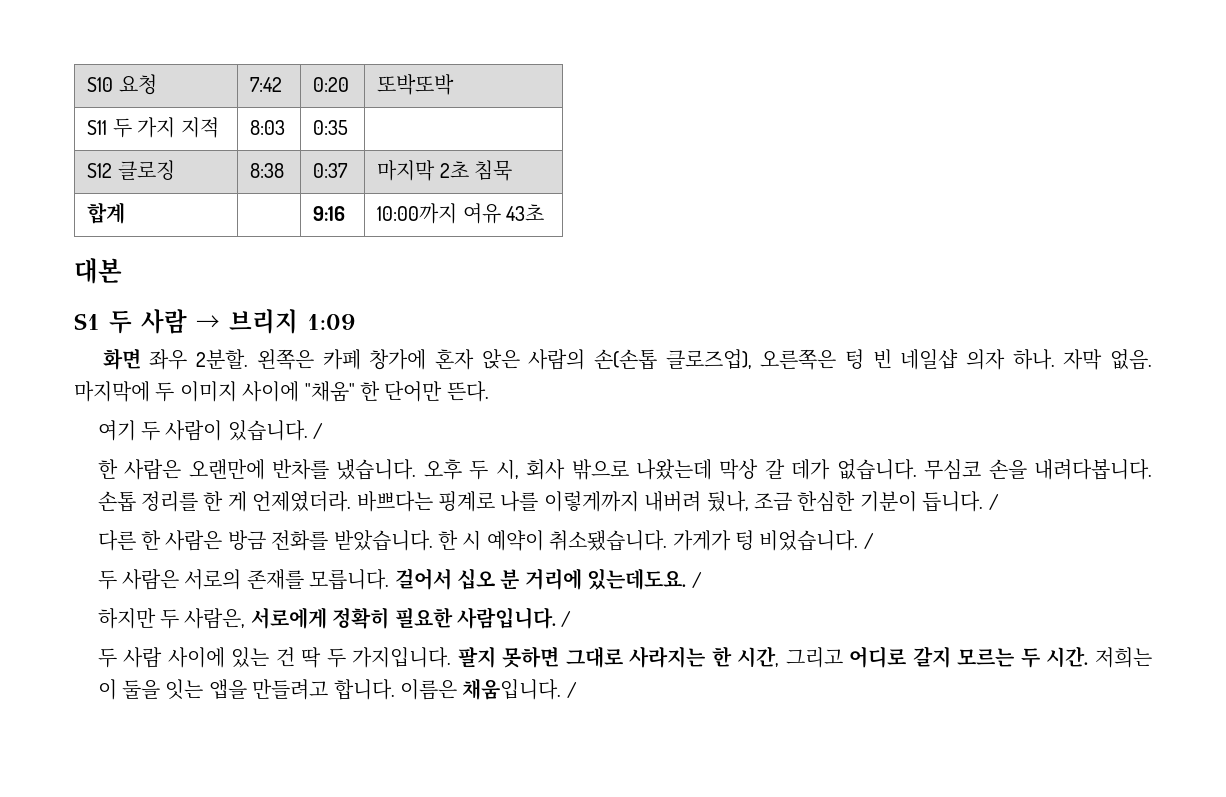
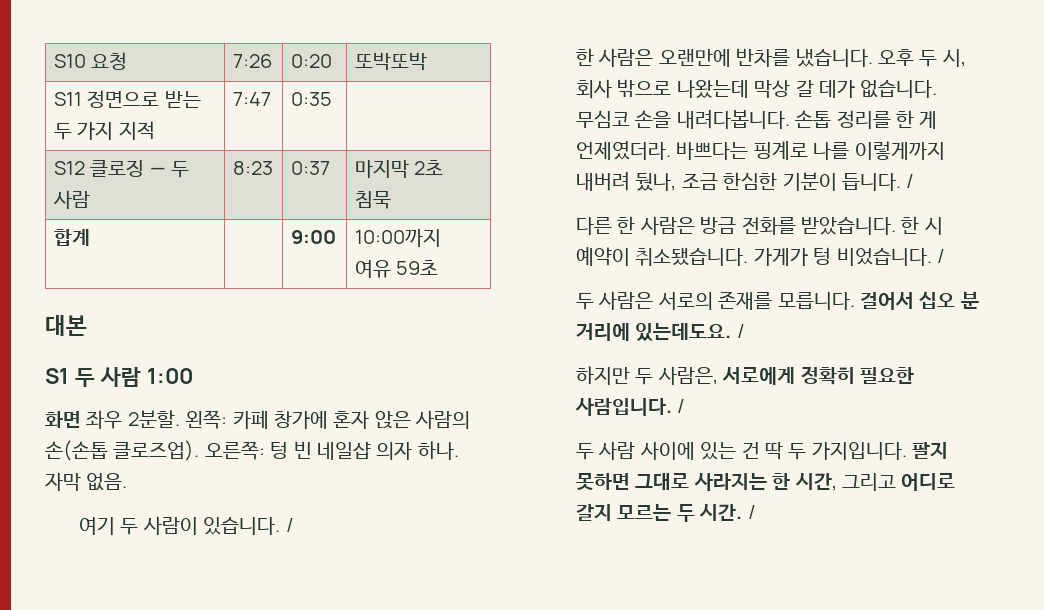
- S10 요청 | 7:42 | 0:20 | 또박또박
+ S10 요청 | 7:26 | 0:20 | 또박또박
- S11 두 가지 지적 | 8:03 | 0:35 |
+ S11 정면으로 받는 두 가지 지적 | 7:47 | 0:35 |
- S12 클로징 | 8:38 | 0:37 | 마지막 2초 침묵
+ S12 클로징 — 두 사람 | 8:23 | 0:37 | 마지막 2초 침묵
- 합계 | | 9:16 | 10:00까지 여유 43초
+ 합계 | | 9:00 | 10:00까지 여유 59초
- S1 두 사람 → 브리지 1:09
+ S1 두 사람 1:00
- 왼쪽은 카페 창가에 혼자 앉은 사람의 손(손톱 클로즈업), 오른쪽은 텅 빈 네일샵 의자 하나.
+ 왼쪽: 카페 창가에 혼자 앉은 사람의 손(손톱 클로즈업). 오른쪽: 텅 빈 네일샵 의자 하나.
- 마지막에 두 이미지 사이에 "채움" 한 단어만 뜬다.
- 저희는 이 둘을 잇는 앱을 만들려고 합니다. 이름은 채움입니다.

